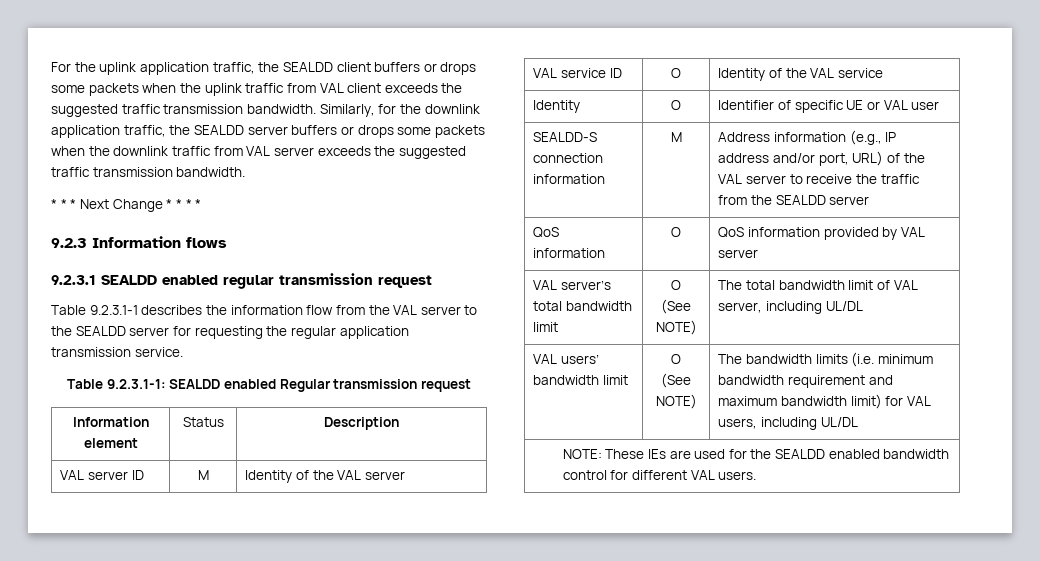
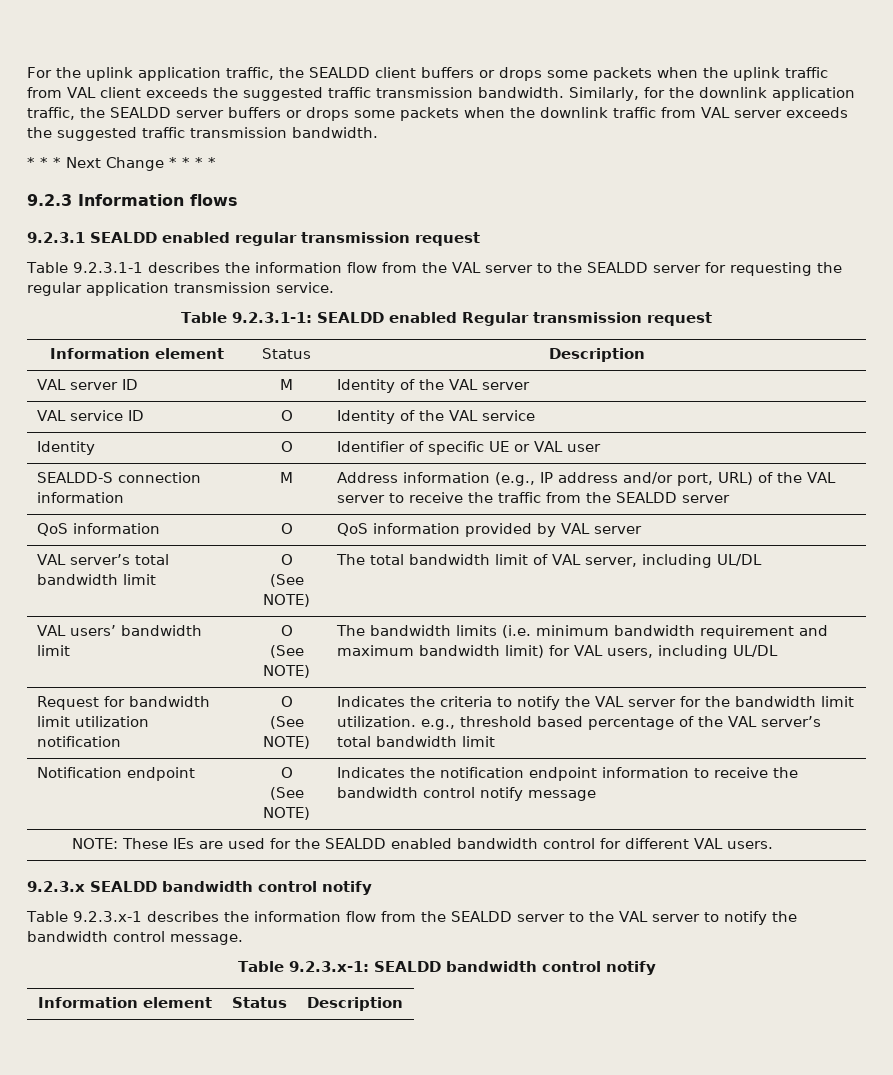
+ Request for bandwidth limit utilization notification | O
+ (See NOTE) | Indicates the criteria to notify the VAL server for the bandwidth limit utilization. e.g., threshold based percentage of the VAL server’s total bandwidth limit
+ Notification endpoint | O
+ (See NOTE) | Indicates the notification endpoint information to receive the bandwidth control notify message
+ 9.2.3.x SEALDD bandwidth control notify
+ Table 9.2.3.x-1 describes the information flow from the SEALDD server to the VAL server to notify the bandwidth control message.
+ Table 9.2.3.x-1: SEALDD bandwidth control notify
+ Information element | Status | Description

